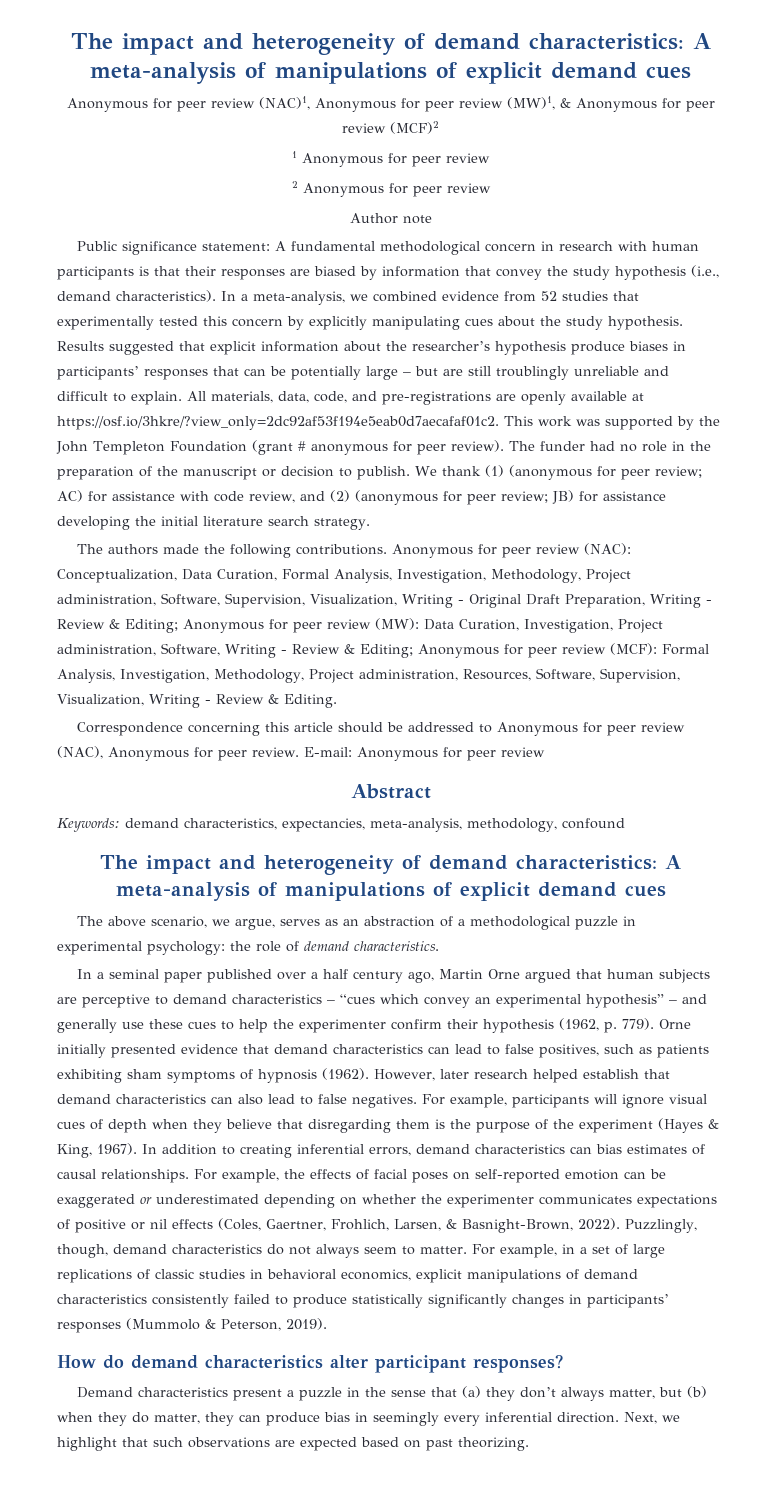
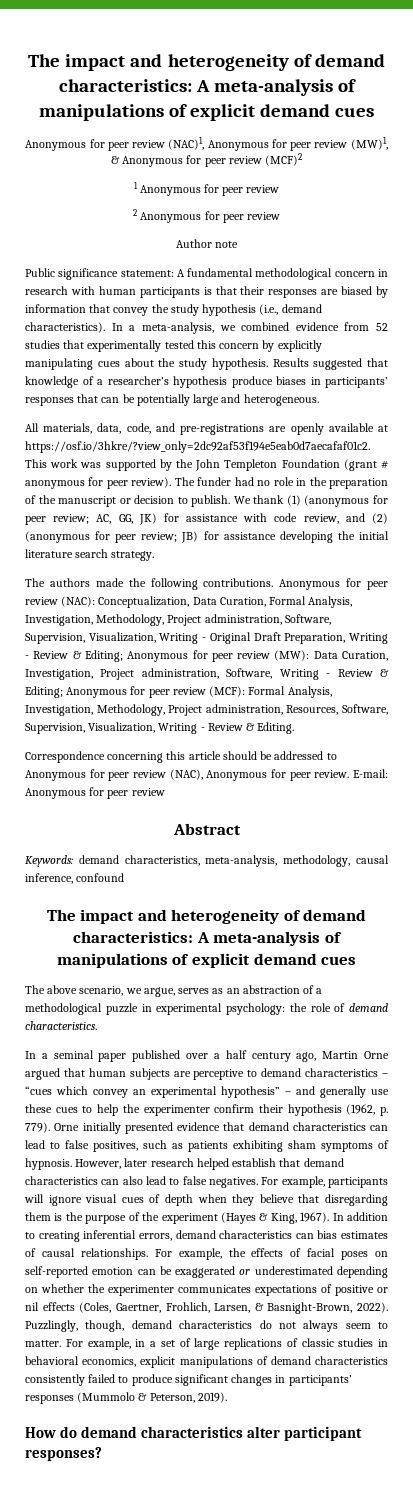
- Results suggested that explicit information about the researcher’s hypothesis produce biases in participants’ responses that can be potentially large – but are still troublingly unreliable and difficult to explain. All materials, data, code, and pre-registrations are openly available at https://osf.io/3hkre/?view_only=2dc92af53f194e5eab0d7aecafaf01c2. This work was supported by the John Templeton Foundation (grant # anonymous for peer review).
+ Results suggested that knowledge of a researcher’s hypothesis produce biases in participants’ responses that can be potentially large and heterogeneous.
+ All materials, data, code, and pre-registrations are openly available at https://osf.io/3hkre/?view_only=2dc92af53f194e5eab0d7aecafaf01c2. This work was supported by the John Templeton Foundation (grant # anonymous for peer review).
- We thank (1) (anonymous for peer review; AC) for assistance with code review, and (2) (anonymous for peer review; JB) for assistance developing the initial literature search strategy.
+ We thank (1) (anonymous for peer review; AC, GG, JK) for assistance with code review, and (2) (anonymous for peer review; JB) for assistance developing the initial literature search strategy.
- Keywords: demand characteristics, expectancies, meta-analysis, methodology, confound
+ Keywords: demand characteristics, meta-analysis, methodology, causal inference, confound
- Orne initially presented evidence that demand characteristics can lead to false positives, such as patients exhibiting sham symptoms of hypnosis (1962).
+ Orne initially presented evidence that demand characteristics can lead to false positives, such as patients exhibiting sham symptoms of hypnosis.
- For example, in a set of large replications of classic studies in behavioral economics, explicit manipulations of demand characteristics consistently failed to produce statistically significantly changes in participants’ responses (Mummolo & Peterson, 2019).
+ For example, in a set of large replications of classic studies in behavioral economics, explicit manipulations of demand characteristics consistently failed to produce significant changes in participants’ responses (Mummolo & Peterson, 2019).
- Demand characteristics present a puzzle in the sense that (a) they don’t always matter, but (b) when they do matter, they can produce bias in seemingly every inferential direction. Next, we highlight that such observations are expected based on past theorizing.

